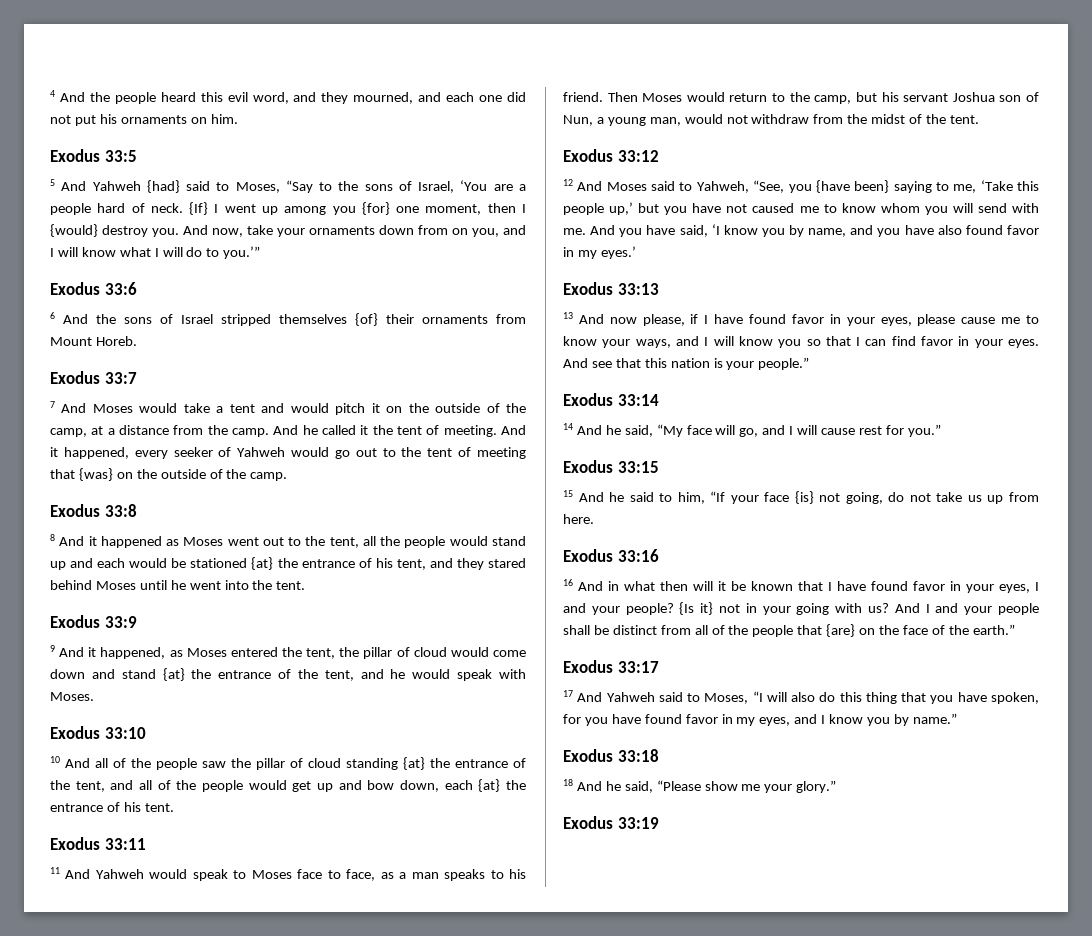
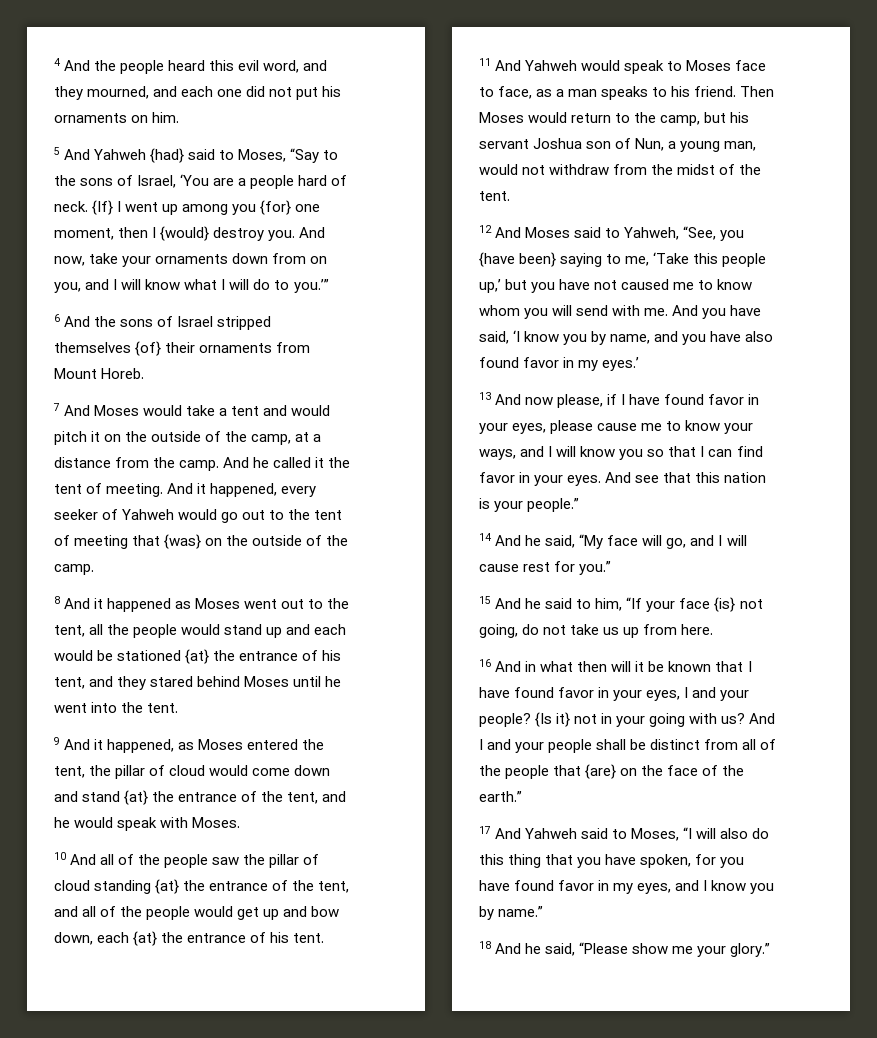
- Exodus 33:5
- Exodus 33:6
- Exodus 33:7
- Exodus 33:8
- Exodus 33:9
- Exodus 33:10
- Exodus 33:11
- Exodus 33:12
- Exodus 33:13
- Exodus 33:14
- Exodus 33:15
- Exodus 33:16
- Exodus 33:17
- Exodus 33:18
- Exodus 33:19

